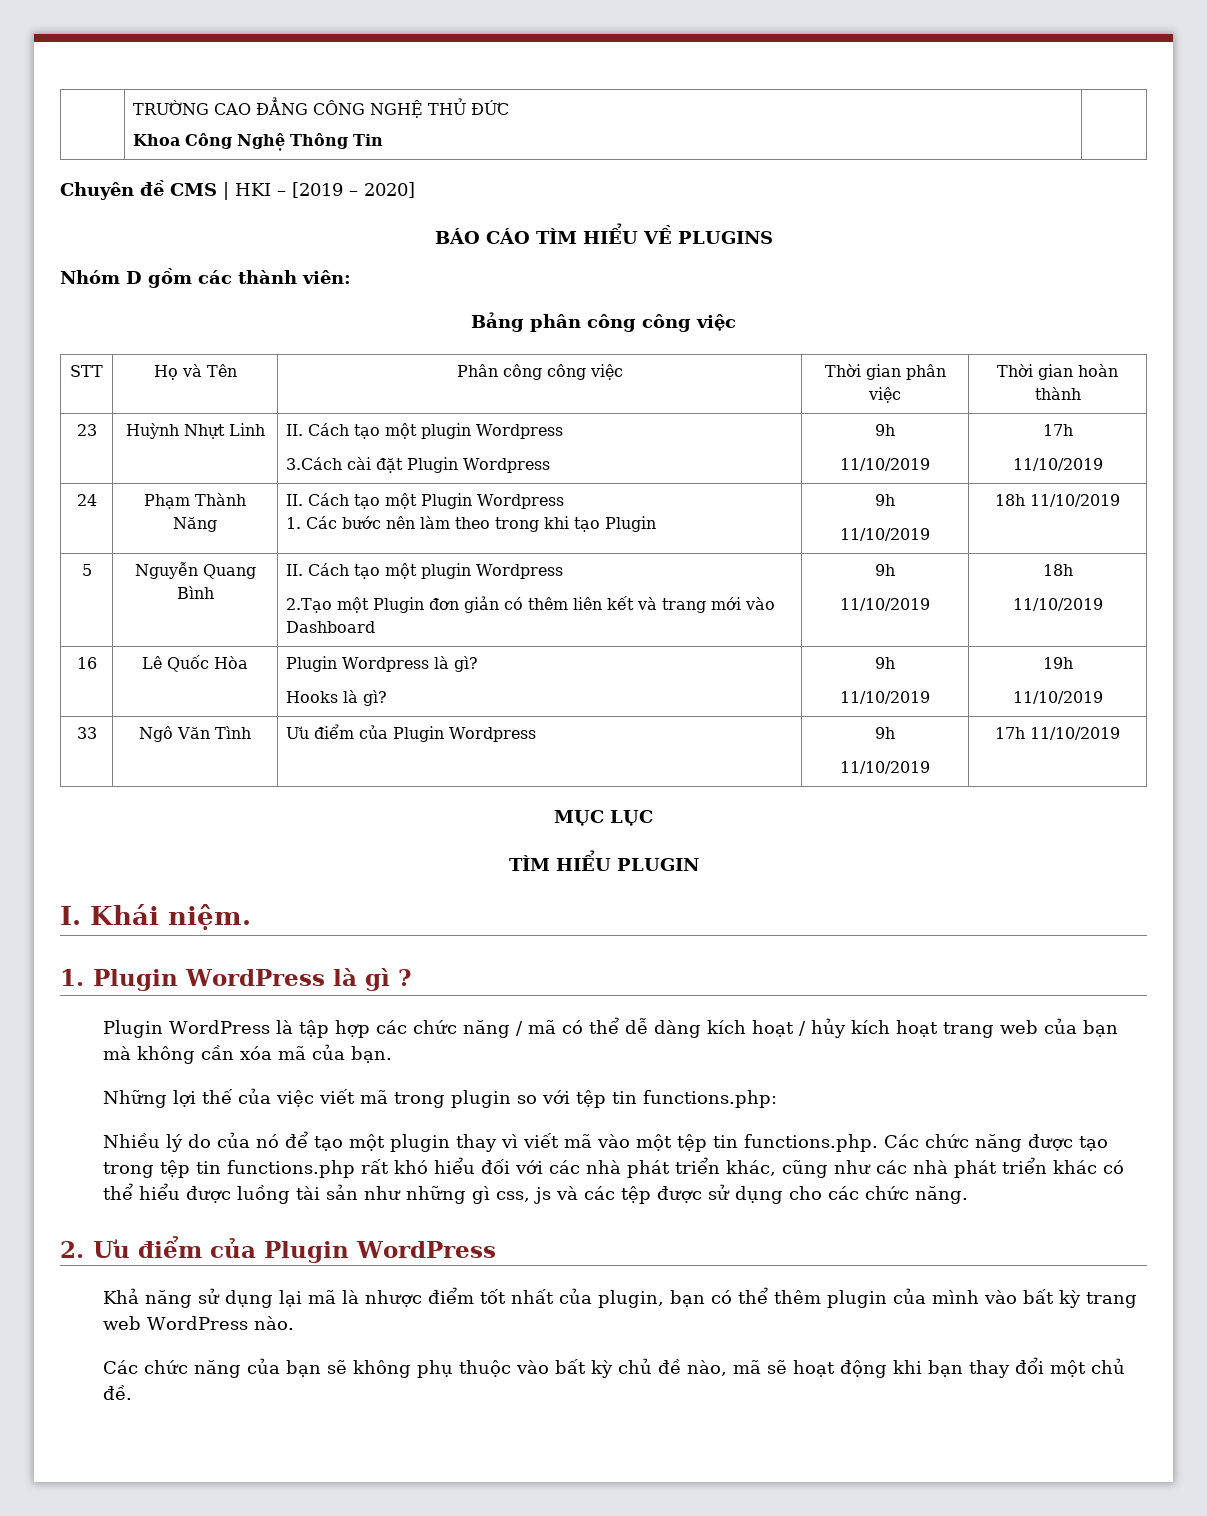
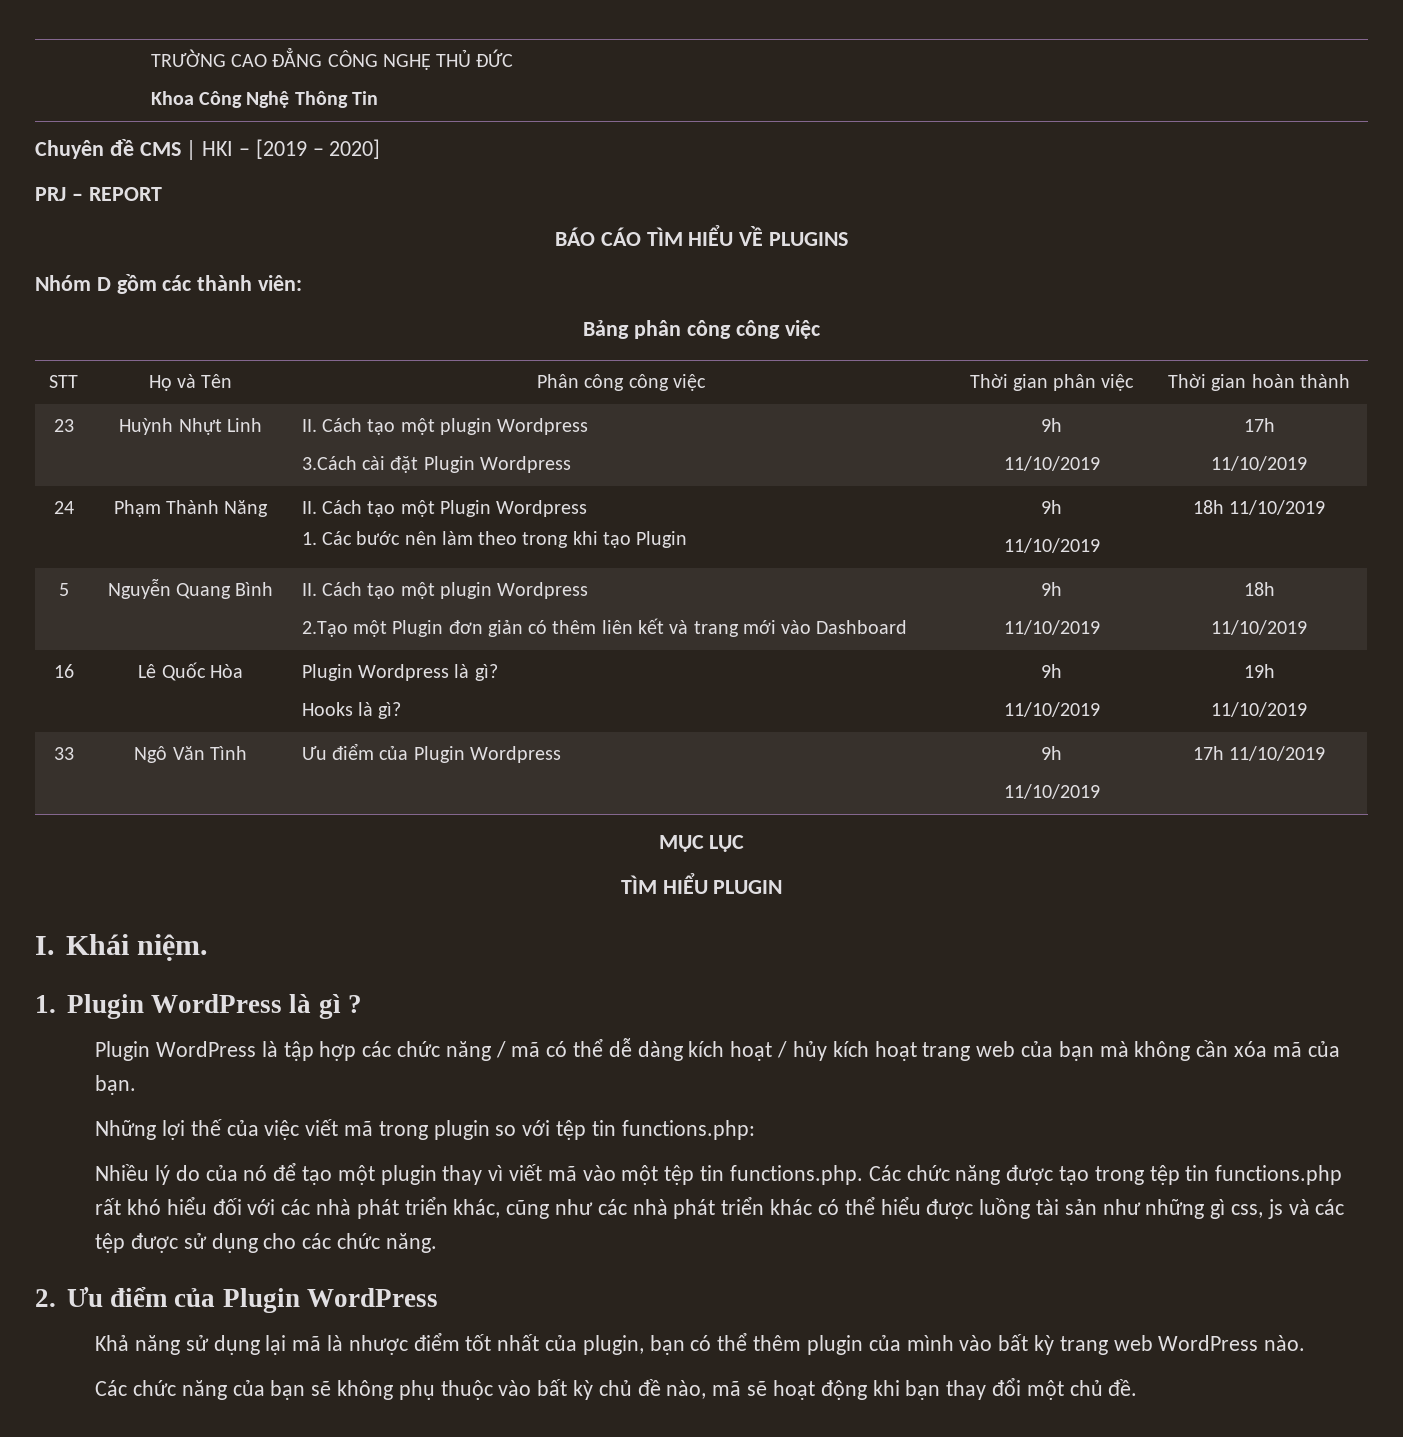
+ PRJ – REPORT

